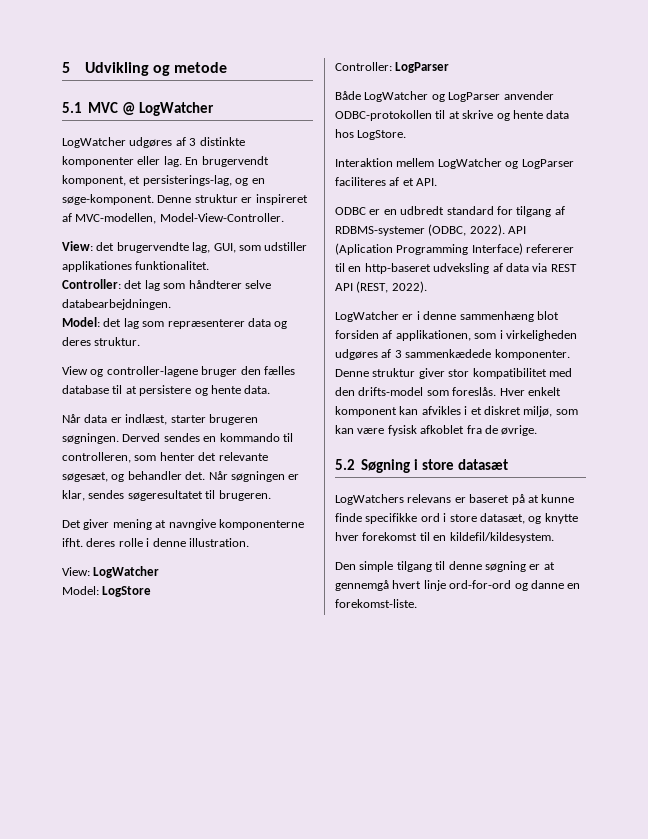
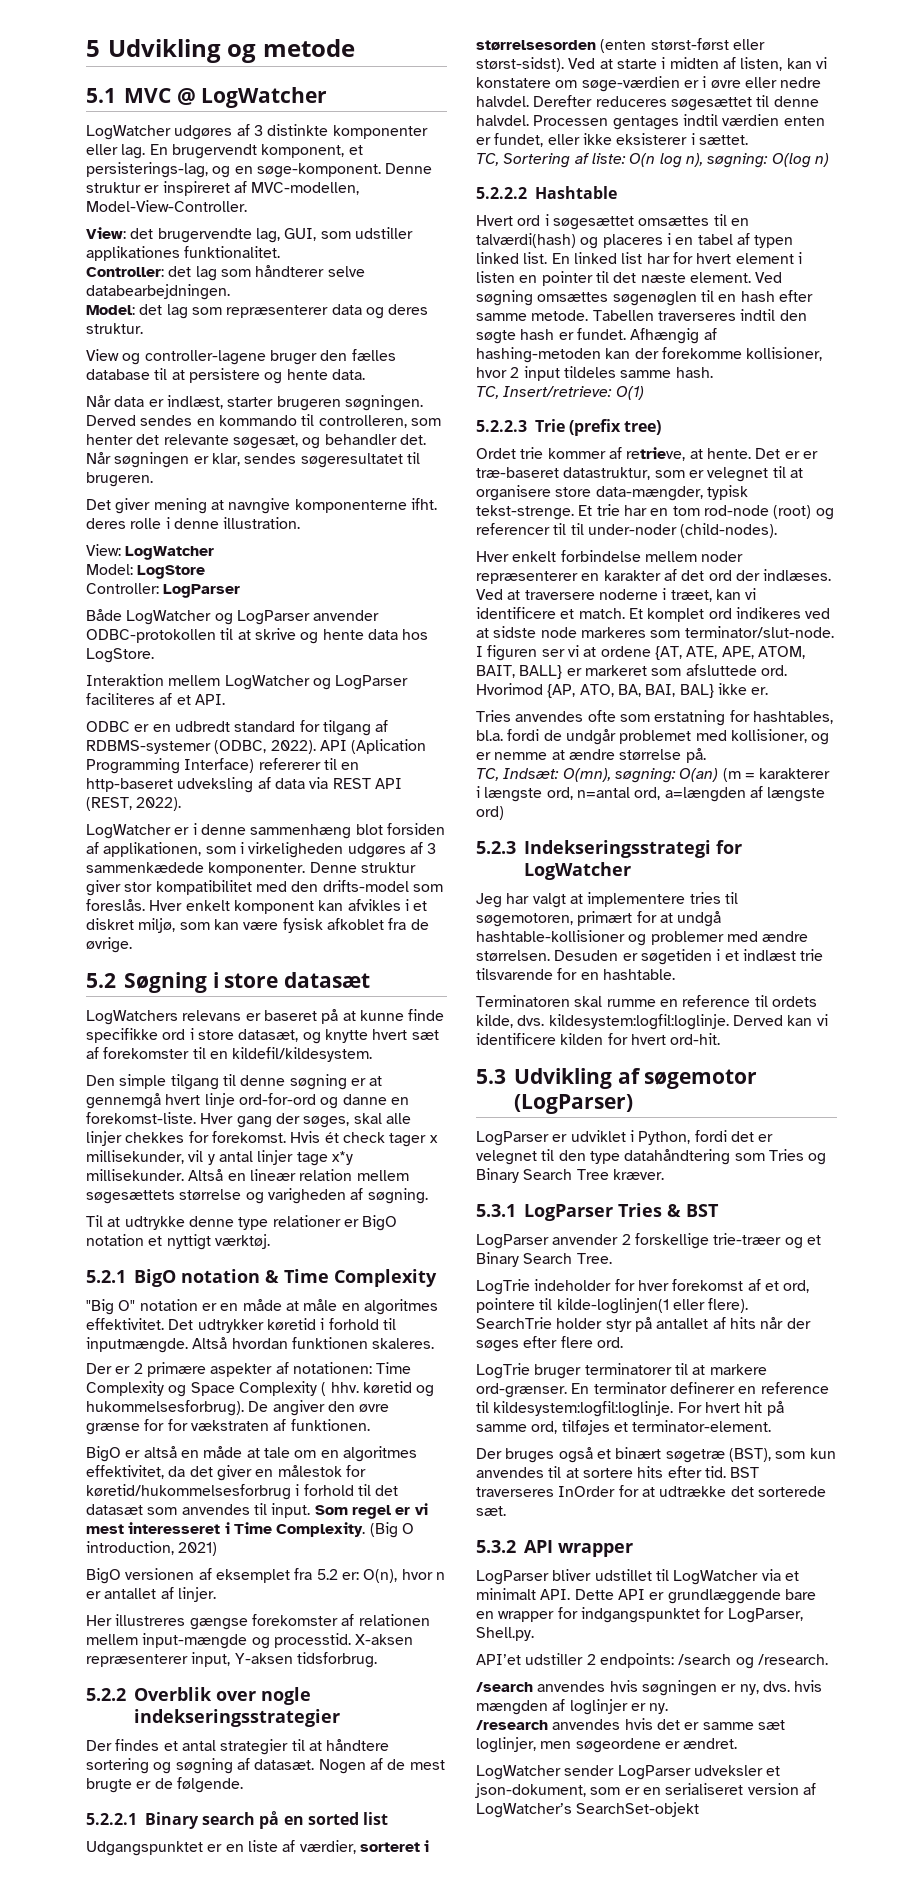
- LogWatchers relevans er baseret på at kunne finde specifikke ord i store datasæt, og knytte hver forekomst til en kildefil/kildesystem.
+ LogWatchers relevans er baseret på at kunne finde specifikke ord i store datasæt, og knytte hvert sæt af forekomster til en kildefil/kildesystem.
+ Hver gang der søges, skal alle linjer chekkes for forekomst. Hvis ét check tager x millisekunder, vil y antal linjer tage x*y millisekunder. Altså en lineær relation mellem søgesættets størrelse og varigheden af søgning.
+ Til at udtrykke denne type relationer er BigO notation et nyttigt værktøj.
+ 5.2.1 BigO notation & Time Complexity
+ "Big O" notation er en måde at måle en algoritmes effektivitet. Det udtrykker køretid i forhold til inputmængde. Altså hvordan funktionen skaleres.
+ Der er 2 primære aspekter af notationen: Time Complexity og Space Complexity ( hhv. køretid og hukommelsesforbrug). De angiver den øvre grænse for for vækstraten af funktionen.
+ BigO er altså en måde at tale om en algoritmes effektivitet, da det giver en målestok for køretid/hukommelsesforbrug i forhold til det datasæt som anvendes til input. Som regel er vi mest interesseret i Time Complexity. (Big O introduction, 2021)
+ BigO versionen af eksemplet fra 5.2 er: O(n), hvor n er antallet af linjer.
+ Her illustreres gængse forekomster af relationen mellem input-mængde og processtid. X-aksen repræsenterer input, Y-aksen tidsforbrug.
+ 5.2.2 Overblik over nogle indekseringsstrategier
+ Der findes et antal strategier til at håndtere sortering og søgning af datasæt. Nogen af de mest brugte er de følgende.
+ 5.2.2.1 Binary search på en sorted list
+ Udgangspunktet er en liste af værdier, sorteret i størrelsesorden (enten størst-først eller størst-sidst). Ved at starte i midten af listen, kan vi konstatere om søge-værdien er i øvre eller nedre halvdel. Derefter reduceres søgesættet til denne halvdel. Processen gentages indtil værdien enten er fundet, eller ikke eksisterer i sættet.
+ TC, Sortering af liste: O(n log n), søgning: O(log n)
+ 5.2.2.2 Hashtable
+ Hvert ord i søgesættet omsættes til en talværdi(hash) og placeres i en tabel af typen linked list. En linked list har for hvert element i listen en pointer til det næste element. Ved søgning omsættes søgenøglen til en hash efter samme metode. Tabellen traverseres indtil den søgte hash er fundet. Afhængig af hashing-metoden kan der forekomme kollisioner, hvor 2 input tildeles samme hash.
+ TC, Insert/retrieve: O(1)
+ 5.2.2.3 Trie (prefix tree)
+ Ordet trie kommer af retrieve, at hente. Det er er træ-baseret datastruktur, som er velegnet til at organisere store data-mængder, typisk tekst-strenge. Et trie har en tom rod-node (root) og referencer til til under-noder (child-nodes).
+ Hver enkelt forbindelse mellem noder repræsenterer en karakter af det ord der indlæses. Ved at traversere noderne i træet, kan vi identificere et match. Et komplet ord indikeres ved at sidste node markeres som terminator/slut-node. I figuren ser vi at ordene {AT, ATE, APE, ATOM, BAIT, BALL} er markeret som afsluttede ord. Hvorimod {AP, ATO, BA, BAI, BAL} ikke er.
+ Tries anvendes ofte som erstatning for hashtables, bl.a. fordi de undgår problemet med kollisioner, og er nemme at ændre størrelse på.
+ TC, Indsæt: O(mn), søgning: O(an) (m = karakterer i længste ord, n=antal ord, a=længden af længste ord)
+ 5.2.3 Indekseringsstrategi for LogWatcher
+ Jeg har valgt at implementere tries til søgemotoren, primært for at undgå hashtable-kollisioner og problemer med ændre størrelsen. Desuden er søgetiden i et indlæst trie tilsvarende for en hashtable.
+ Terminatoren skal rumme en reference til ordets kilde, dvs. kildesystem:logfil:loglinje. Derved kan vi identificere kilden for hvert ord-hit.
+ 5.3 Udvikling af søgemotor (LogParser)
+ LogParser er udviklet i Python, fordi det er velegnet til den type datahåndtering som Tries og Binary Search Tree kræver.
+ 5.3.1 LogParser Tries & BST
+ LogParser anvender 2 forskellige trie-træer og et Binary Search Tree.
+ LogTrie indeholder for hver forekomst af et ord, pointere til kilde-loglinjen(1 eller flere).
+ SearchTrie holder styr på antallet af hits når der søges efter flere ord.
+ LogTrie bruger terminatorer til at markere ord-grænser. En terminator definerer en reference til kildesystem:logfil:loglinje. For hvert hit på samme ord, tilføjes et terminator-element.
+ Der bruges også et binært søgetræ (BST), som kun anvendes til at sortere hits efter tid. BST traverseres InOrder for at udtrække det sorterede sæt.
+ 5.3.2 API wrapper
+ LogParser bliver udstillet til LogWatcher via et minimalt API. Dette API er grundlæggende bare en wrapper for indgangspunktet for LogParser, Shell.py.
+ API’et udstiller 2 endpoints: /search og /research.
+ /search anvendes hvis søgningen er ny, dvs. hvis mængden af loglinjer er ny.
+ /research anvendes hvis det er samme sæt loglinjer, men søgeordene er ændret.
+ LogWatcher sender LogParser udveksler et json-dokument, som er en serialiseret version af LogWatcher’s SearchSet-objekt

